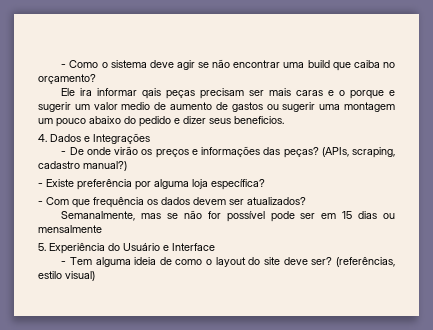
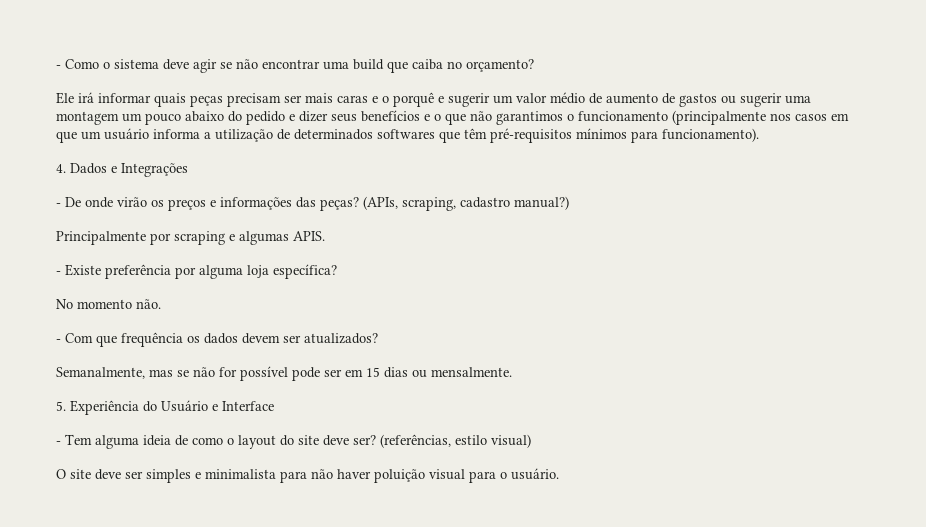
- Ele ira informar qais peças precisam ser mais caras e o porque e sugerir um valor medio de aumento de gastos ou sugerir uma montagem um pouco abaixo do pedido e dizer seus beneficios.
+ Ele irá informar quais peças precisam ser mais caras e o porquê e sugerir um valor médio de aumento de gastos ou sugerir uma montagem um pouco abaixo do pedido e dizer seus benefícios e o que não garantimos o funcionamento (principalmente nos casos em que um usuário informa a utilização de determinados softwares que têm pré-requisitos mínimos para funcionamento).
+ Principalmente por scraping e algumas APIS.
+ No momento não.
- Semanalmente, mas se não for possível pode ser em 15 dias ou mensalmente
+ Semanalmente, mas se não for possível pode ser em 15 dias ou mensalmente.
+ O site deve ser simples e minimalista para não haver poluição visual para o usuário.

